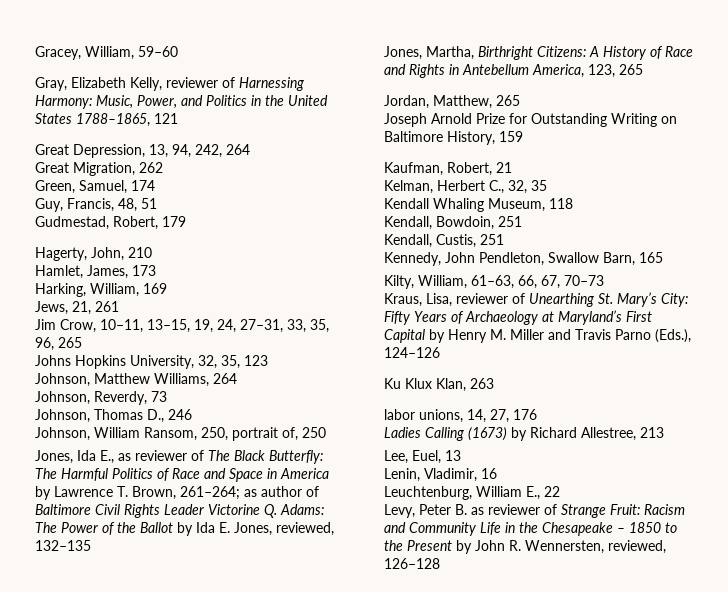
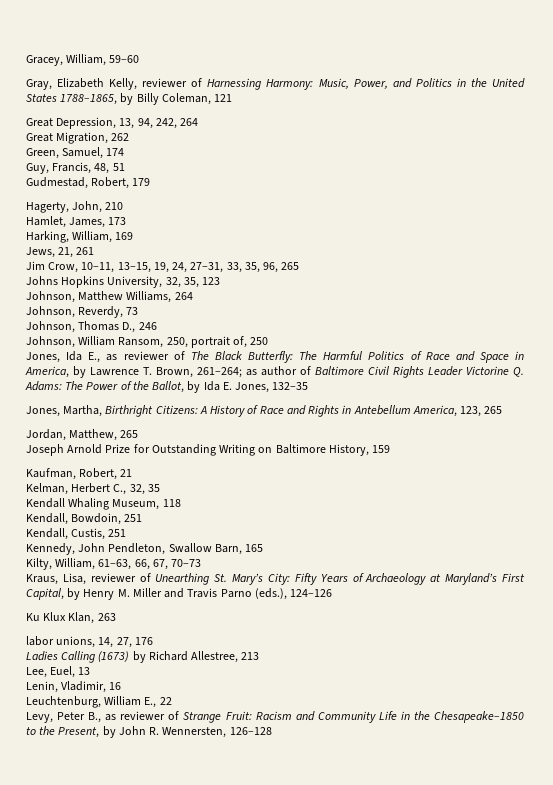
- Gray, Elizabeth Kelly, reviewer of Harnessing Harmony: Music, Power, and Politics in the United States 1788–1865, 121
+ Gray, Elizabeth Kelly, reviewer of Harnessing Harmony: Music, Power, and Politics in the United States 1788–1865, by Billy Coleman, 121
- Jones, Ida E., as reviewer of The Black Butterfly: The Harmful Politics of Race and Space in America by Lawrence T. Brown, 261–264; as author of Baltimore Civil Rights Leader Victorine Q. Adams: The Power of the Ballot by Ida E. Jones, reviewed, 132–135
+ Jones, Ida E., as reviewer of The Black Butterfly: The Harmful Politics of Race and Space in America, by Lawrence T. Brown, 261–264; as author of Baltimore Civil Rights Leader Victorine Q. Adams: The Power of the Ballot, by Ida E. Jones, 132–35
- Kraus, Lisa, reviewer of Unearthing St. Mary’s City: Fifty Years of Archaeology at Maryland’s First Capital by Henry M. Miller and Travis Parno (Eds.), 124–126
+ Kraus, Lisa, reviewer of Unearthing St. Mary’s City: Fifty Years of Archaeology at Maryland’s First Capital, by Henry M. Miller and Travis Parno (eds.), 124–126
- Levy, Peter B. as reviewer of Strange Fruit: Racism and Community Life in the Chesapeake – 1850 to the Present by John R. Wennersten, reviewed, 126–128
+ Levy, Peter B., as reviewer of Strange Fruit: Racism and Community Life in the Chesapeake–1850 to the Present, by John R. Wennersten, 126–128

